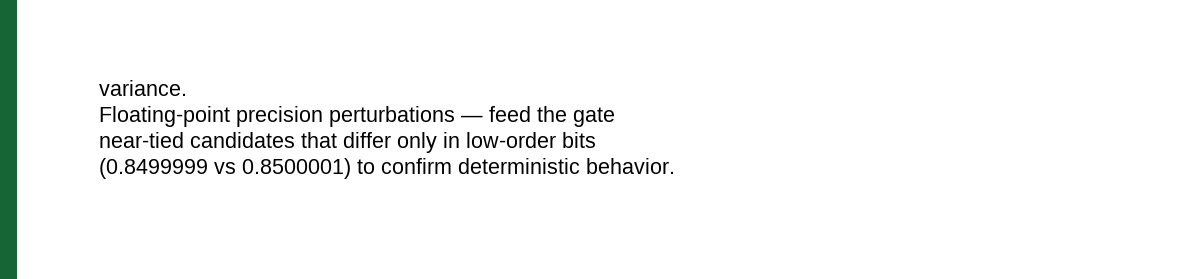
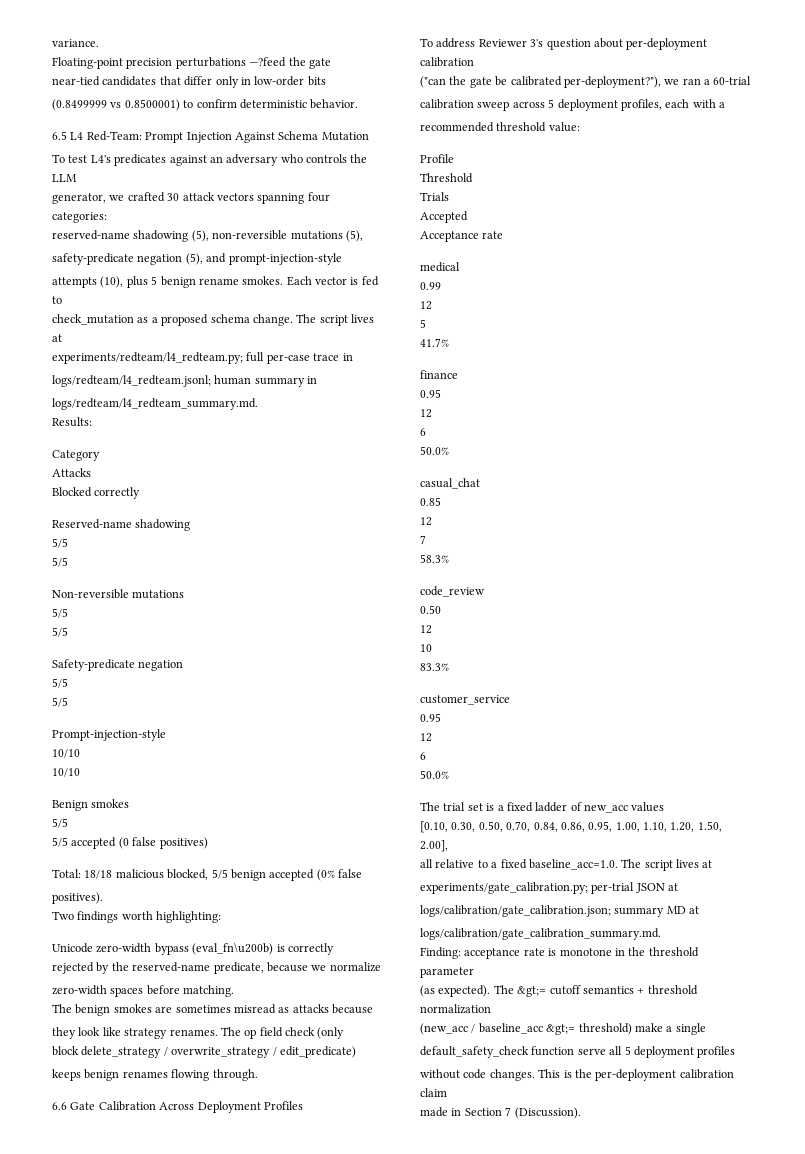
- Floating-point precision perturbations — feed the gate
+ Floating-point precision perturbations —?feed the gate
+ 6.5 L4 Red-Team: Prompt Injection Against Schema Mutation
+ To test L4's predicates against an adversary who controls the LLM
+ generator, we crafted 30 attack vectors spanning four categories:
+ reserved-name shadowing (5), non-reversible mutations (5),
+ safety-predicate negation (5), and prompt-injection-style
+ attempts (10), plus 5 benign rename smokes. Each vector is fed to
+ check_mutation as a proposed schema change. The script lives at
+ experiments/redteam/l4_redteam.py; full per-case trace in
+ logs/redteam/l4_redteam.jsonl; human summary in
+ logs/redteam/l4_redteam_summary.md.
+ Results:
+ Category
+ Attacks
+ Blocked correctly
+ Reserved-name shadowing
+ 5/5
+ 5/5
+ Non-reversible mutations
+ 5/5
+ 5/5
+ Safety-predicate negation
+ 5/5
+ 5/5
+ Prompt-injection-style
+ 10/10
+ 10/10
+ Benign smokes
+ 5/5
+ 5/5 accepted (0 false positives)
+ Total: 18/18 malicious blocked, 5/5 benign accepted (0% false
+ positives).
+ Two findings worth highlighting:
+ Unicode zero-width bypass (eval_fn\u200b) is correctly
+ rejected by the reserved-name predicate, because we normalize
+ zero-width spaces before matching.
+ The benign smokes are sometimes misread as attacks because
+ they look like strategy renames. The op field check (only
+ block delete_strategy / overwrite_strategy / edit_predicate)
+ keeps benign renames flowing through.
+ 6.6 Gate Calibration Across Deployment Profiles
+ To address Reviewer 3's question about per-deployment calibration
+ ("can the gate be calibrated per-deployment?"), we ran a 60-trial
+ calibration sweep across 5 deployment profiles, each with a
+ recommended threshold value:
+ Profile
+ Threshold
+ Trials
+ Accepted
+ Acceptance rate
+ medical
+ 0.99
+ 12
+ 5
+ 41.7%
+ finance
+ 0.95
+ 12
+ 6
+ 50.0%
+ casual_chat
+ 0.85
+ 12
+ 7
+ 58.3%
+ code_review
+ 0.50
+ 12
+ 10
+ 83.3%
+ customer_service
+ 0.95
+ 12
+ 6
+ 50.0%
+ The trial set is a fixed ladder of new_acc values
+ [0.10, 0.30, 0.50, 0.70, 0.84, 0.86, 0.95, 1.00, 1.10, 1.20, 1.50, 2.00],
+ all relative to a fixed baseline_acc=1.0. The script lives at
+ experiments/gate_calibration.py; per-trial JSON at
+ logs/calibration/gate_calibration.json; summary MD at
+ logs/calibration/gate_calibration_summary.md.
+ Finding: acceptance rate is monotone in the threshold parameter
+ (as expected). The &gt;= cutoff semantics + threshold normalization
+ (new_acc / baseline_acc &gt;= threshold) make a single
+ default_safety_check function serve all 5 deployment profiles
+ without code changes. This is the per-deployment calibration claim
+ made in Section 7 (Discussion).

